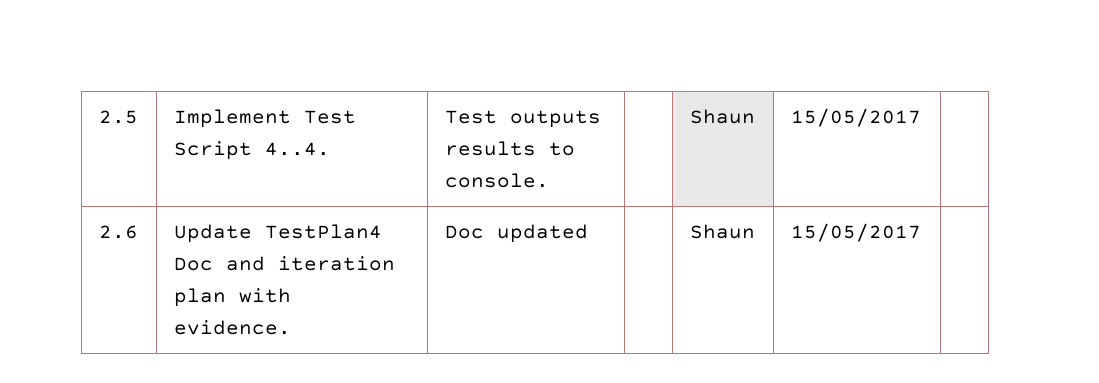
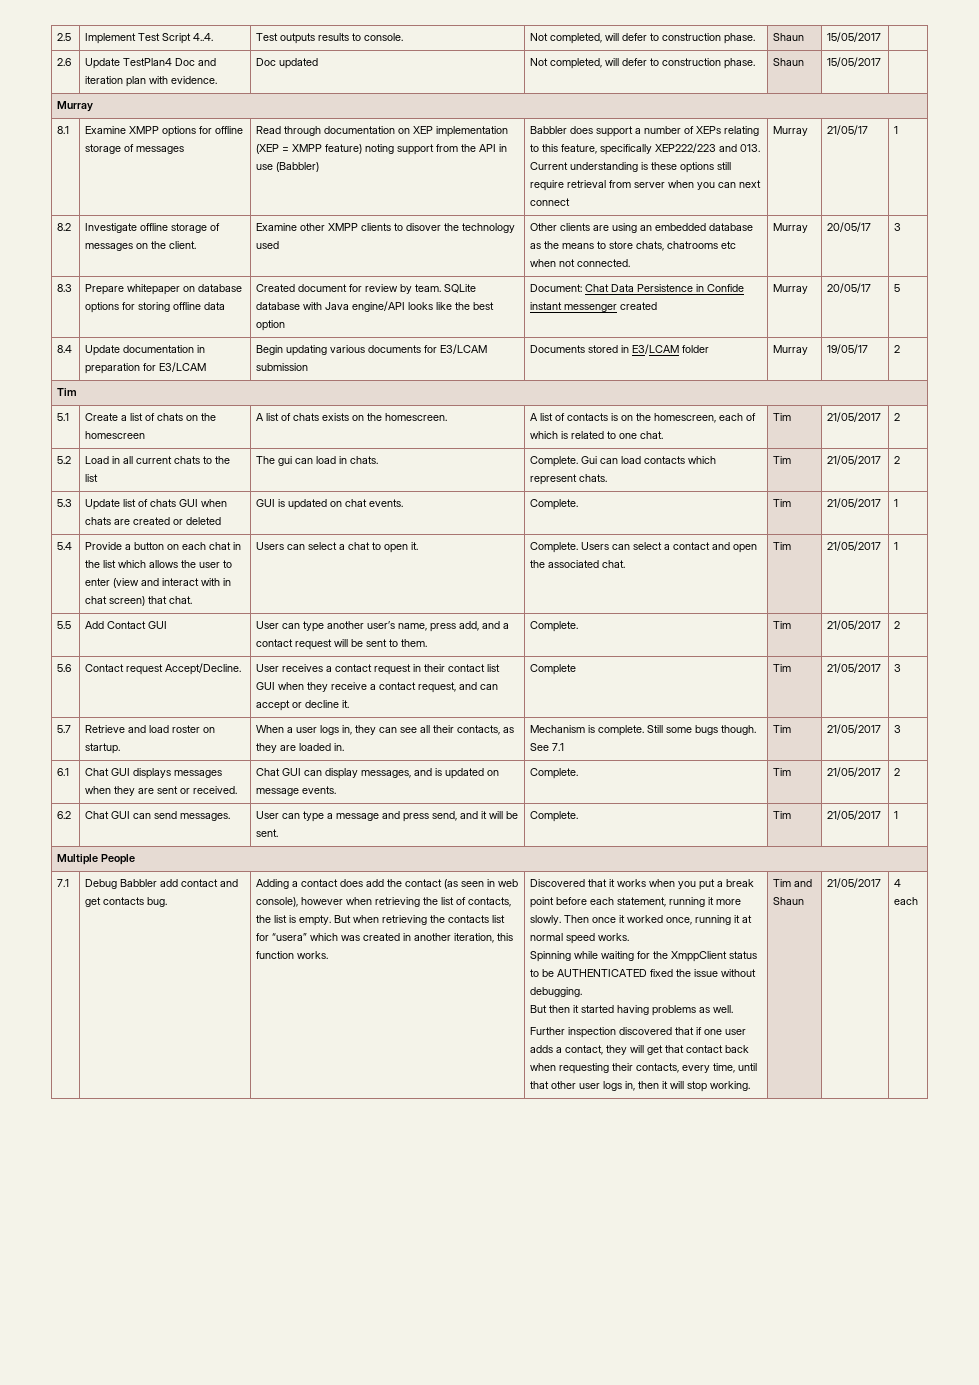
- 2.5 | Implement Test Script 4..4. | Test outputs results to console. | | Shaun | 15/05/2017 |
+ 2.5 | Implement Test Script 4..4. | Test outputs results to console. | Not completed, will defer to construction phase. | Shaun | 15/05/2017 |
- 2.6 | Update TestPlan4 Doc and iteration plan with evidence. | Doc updated | | Shaun | 15/05/2017 |
+ 2.6 | Update TestPlan4 Doc and iteration plan with evidence. | Doc updated | Not completed, will defer to construction phase. | Shaun | 15/05/2017 |
+ Murray
+ 8.1 | Examine XMPP options for offline storage of messages | Read through documentation on XEP implementation (XEP = XMPP feature) noting support from the API in use (Babbler) | Babbler does support a number of XEPs relating to this feature, specifically XEP222/223 and 013. Current understanding is these options still require retrieval from server when you can next connect | Murray | 21/05/17 | 1
+ 8.2 | Investigate offline storage of messages on the client. | Examine other XMPP clients to disover the technology used | Other clients are using an embedded database as the means to store chats, chatrooms etc when not connected. | Murray | 20/05/17 | 3
+ 8.3 | Prepare whitepaper on database options for storing offline data | Created document for review by team. SQLite database with Java engine/API looks like the best option | Document: Chat Data Persistence in Confide instant messenger created | Murray | 20/05/17 | 5
+ 8.4 | Update documentation in preparation for E3/LCAM | Begin updating various documents for E3/LCAM submission | Documents stored in E3/LCAM folder | Murray | 19/05/17 | 2
+ Tim
+ 5.1 | Create a list of chats on the homescreen | A list of chats exists on the homescreen. | A list of contacts is on the homescreen, each of which is related to one chat. | Tim | 21/05/2017 | 2
+ 5.2 | Load in all current chats to the list | The gui can load in chats. | Complete. Gui can load contacts which represent chats. | Tim | 21/05/2017 | 2
+ 5.3 | Update list of chats GUI when chats are created or deleted | GUI is updated on chat events. | Complete. | Tim | 21/05/2017 | 1
+ 5.4 | Provide a button on each chat in the list which allows the user to enter (view and interact with in chat screen) that chat. | Users can select a chat to open it. | Complete. Users can select a contact and open the associated chat. | Tim | 21/05/2017 | 1
+ 5.5 | Add Contact GUI | User can type another user’s name, press add, and a contact request will be sent to them. | Complete. | Tim | 21/05/2017 | 2
+ 5.6 | Contact request Accept/Decline. | User receives a contact request in their contact list GUI when they receive a contact request, and can accept or decline it. | Complete | Tim | 21/05/2017 | 3
+ 5.7 | Retrieve and load roster on startup. | When a user logs in, they can see all their contacts, as they are loaded in. | Mechanism is complete. Still some bugs though. See 7.1 | Tim | 21/05/2017 | 3
+ 6.1 | Chat GUI displays messages when they are sent or received. | Chat GUI can display messages, and is updated on message events. | Complete. | Tim | 21/05/2017 | 2
+ 6.2 | Chat GUI can send messages. | User can type a message and press send, and it will be sent. | Complete. | Tim | 21/05/2017 | 1
+ Multiple People
+ 7.1 | Debug Babbler add contact and get contacts bug. | Adding a contact does add the contact (as seen in web console), however when retrieving the list of contacts, the list is empty. But when retrieving the contacts list for “usera” which was created in another iteration, this function works. | Discovered that it works when you put a break point before each statement, running it more slowly. Then once it worked once, running it at normal speed works.
+ Spinning while waiting for the XmppClient status to be AUTHENTICATED fixed the issue without debugging.
+ But then it started having problems as well.
+ Further inspection discovered that if one user adds a contact, they will get that contact back when requesting their contacts, every time, until that other user logs in, then it will stop working. | Tim and Shaun | 21/05/2017 | 4 each

